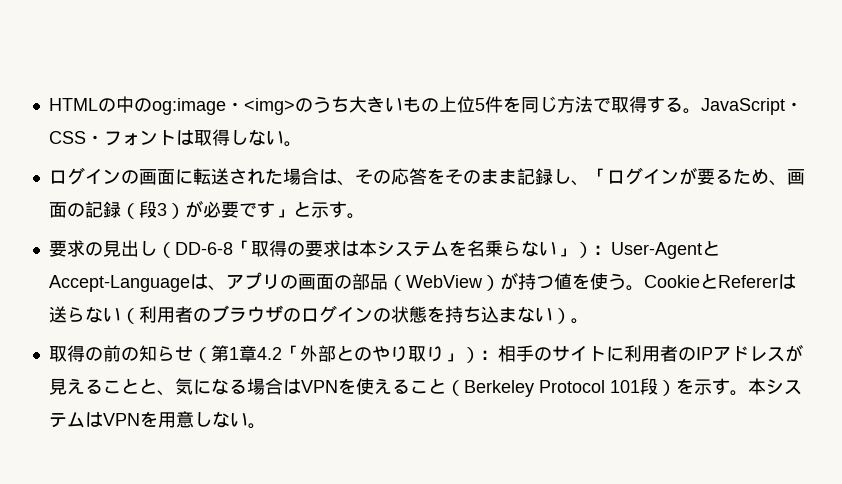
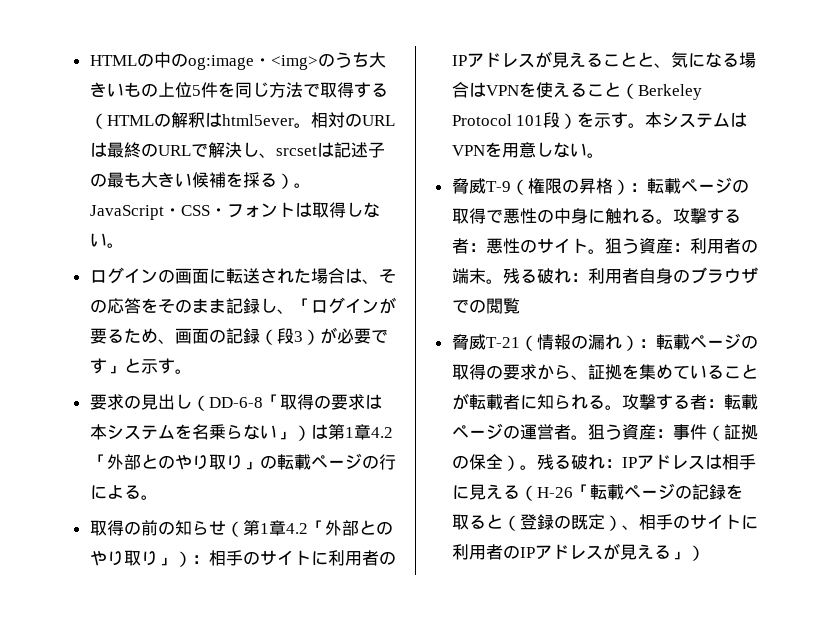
- HTMLの中のog:image・<img>のうち大きいもの上位5件を同じ方法で取得する。
+ HTMLの中のog:image・<img>のうち大きいもの上位5件を同じ方法で取得する（HTMLの解釈はhtml5ever。相対のURLは最終のURLで解決し、srcsetは記述子の最も大きい候補を採る）。
- 要求の見出し（DD-6-8「取得の要求は本システムを名乗らない」）：User-AgentとAccept-Languageは、アプリの画面の部品（WebView）が持つ値を使う。CookieとRefererは送らない（利用者のブラウザのログインの状態を持ち込まない）。
+ 要求の見出し（DD-6-8「取得の要求は本システムを名乗らない」）は第1章4.2「外部とのやり取り」の転載ページの行による。
+ 脅威T-9（権限の昇格）：転載ページの取得で悪性の中身に触れる。攻撃する者：悪性のサイト。狙う資産：利用者の端末。残る破れ：利用者自身のブラウザでの閲覧
+ 脅威T-21（情報の漏れ）：転載ページの取得の要求から、証拠を集めていることが転載者に知られる。攻撃する者：転載ページの運営者。狙う資産：事件（証拠の保全）。残る破れ：IPアドレスは相手に見える（H-26「転載ページの記録を取ると（登録の既定）、相手のサイトに利用者のIPアドレスが見える」）

